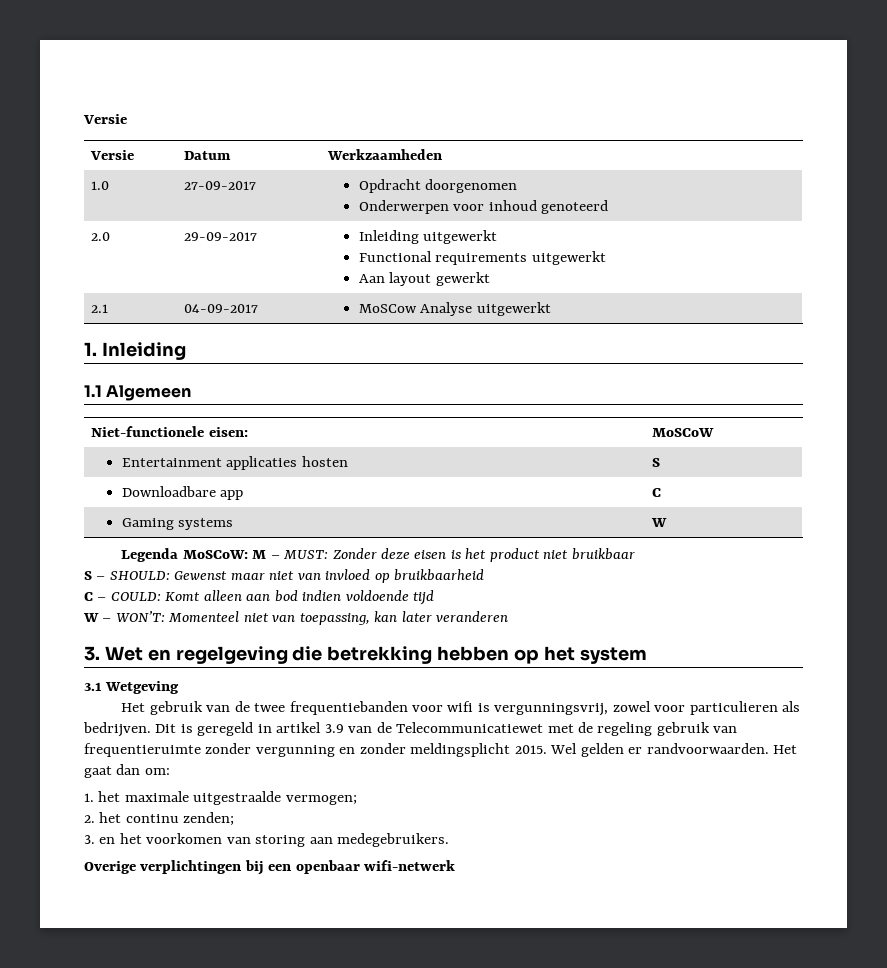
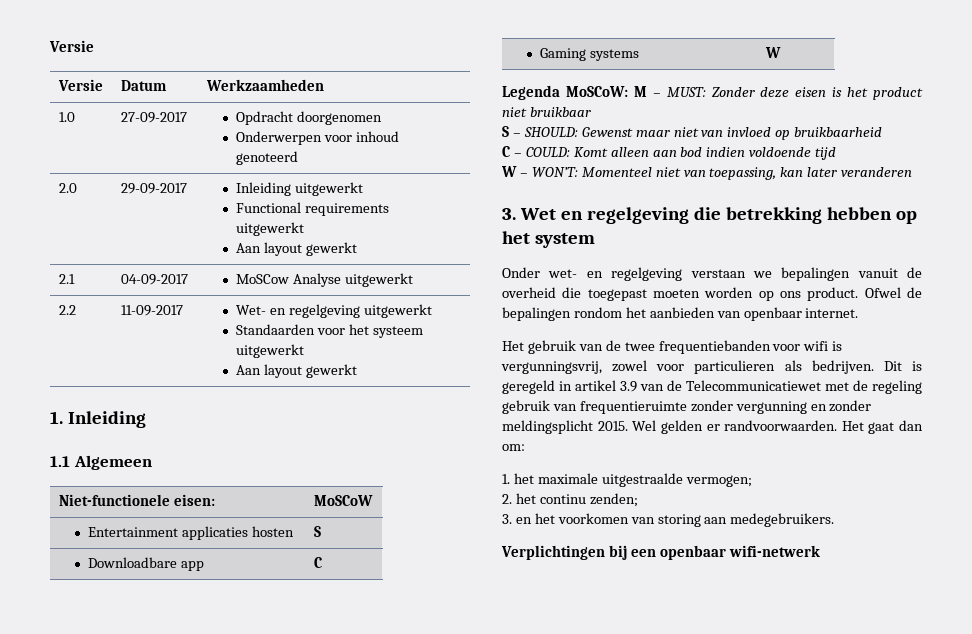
+ 2.2 | 11-09-2017 | Wet- en regelgeving uitgewerkt
+ Standaarden voor het systeem uitgewerkt
+ Aan layout gewerkt
- 3.1 Wetgeving
+ Onder wet- en regelgeving verstaan we bepalingen vanuit de overheid die toegepast moeten worden op ons product. Ofwel de bepalingen rondom het aanbieden van openbaar internet.
- Overige verplichtingen bij een openbaar wifi-netwerk
+ Verplichtingen bij een openbaar wifi-netwerk

